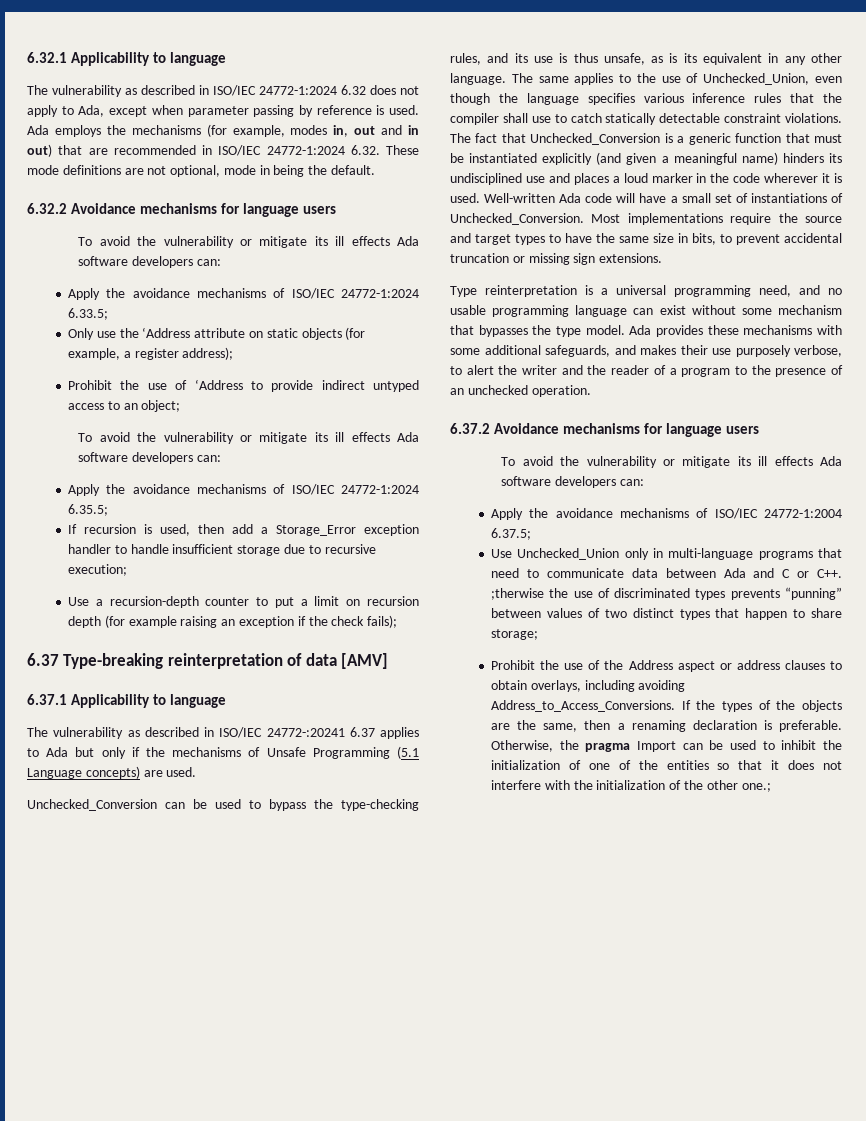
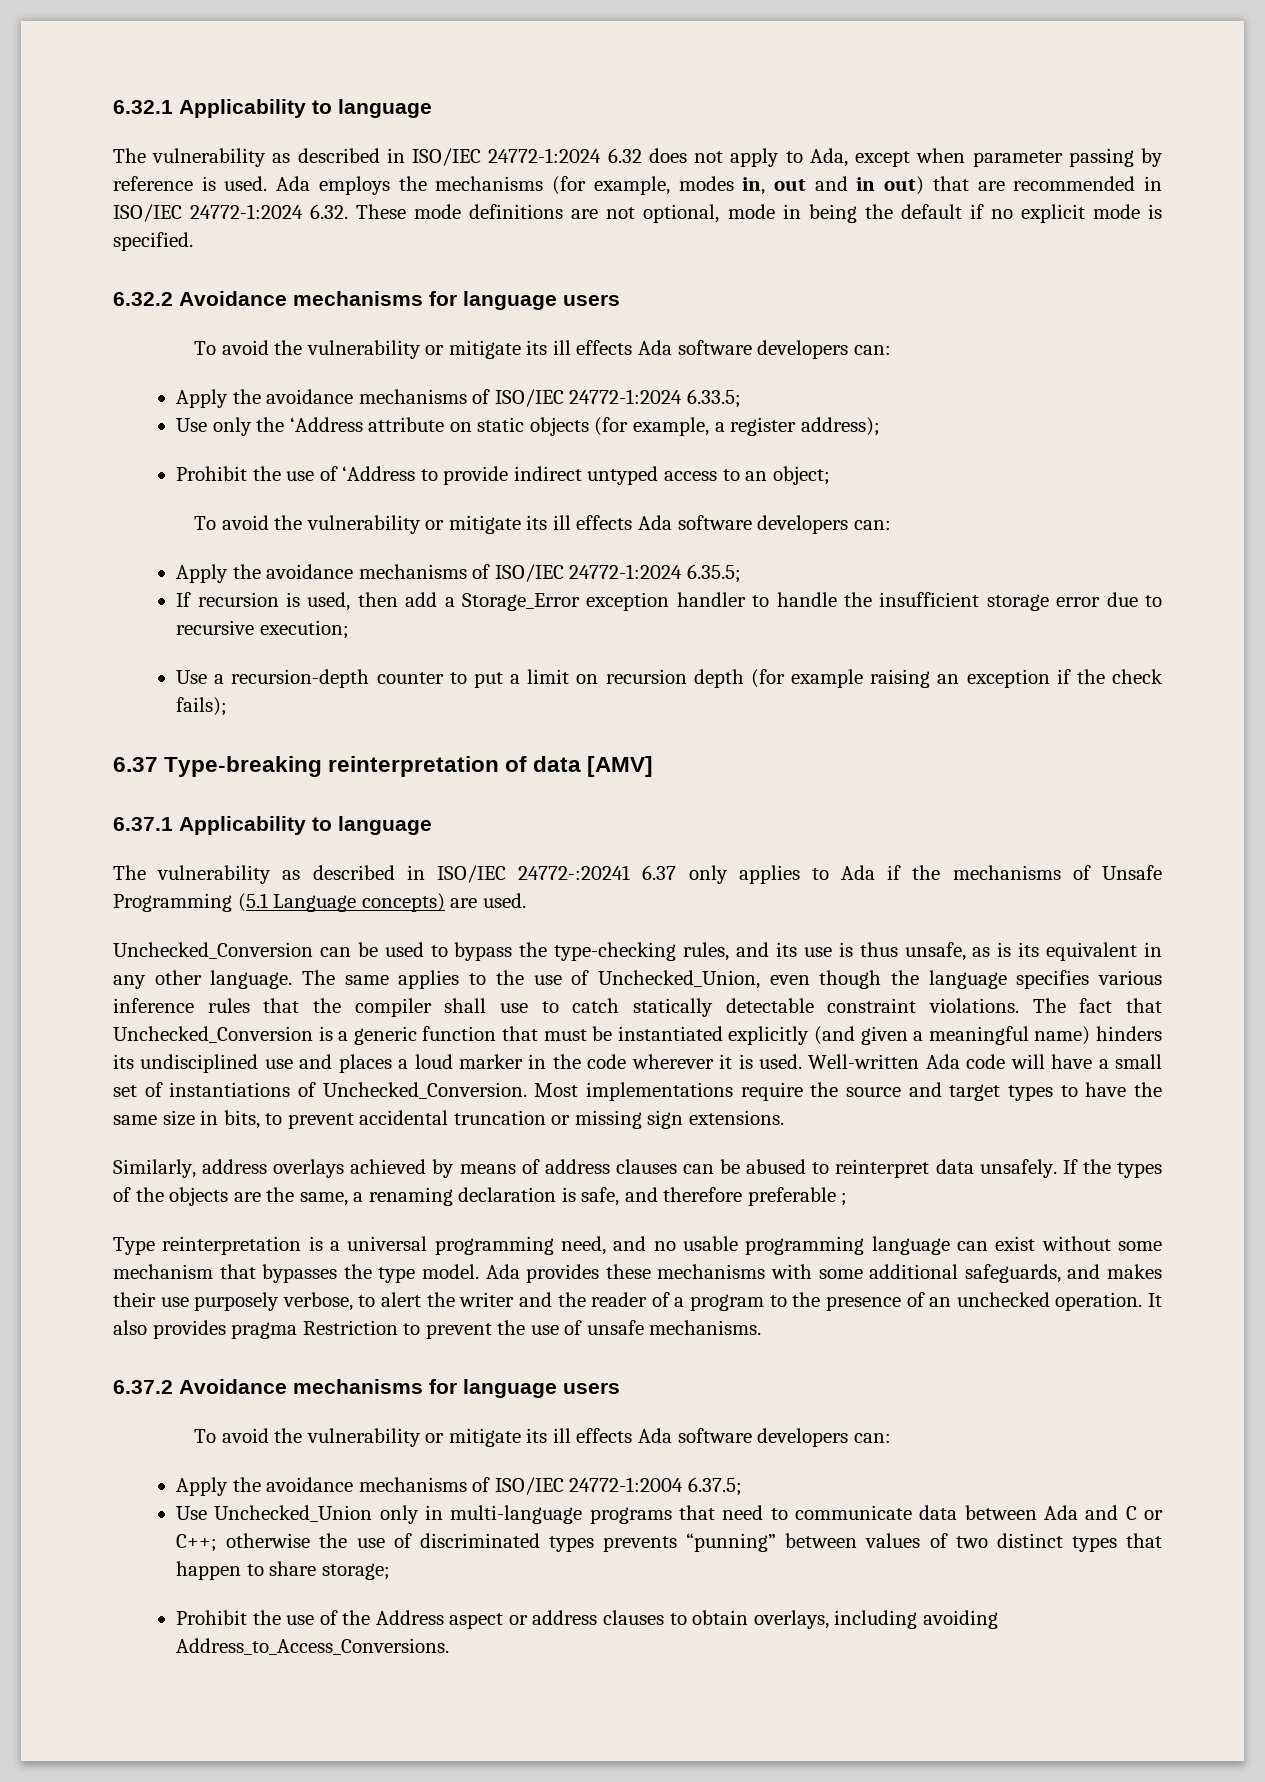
- Ada employs the mechanisms (for example, modes in, out and in out) that are recommended in ISO/IEC 24772-1:2024 6.32. These mode definitions are not optional, mode in being the default.
+ Ada employs the mechanisms (for example, modes in, out and in out) that are recommended in ISO/IEC 24772-1:2024 6.32. These mode definitions are not optional, mode in being the default if no explicit mode is specified.
- Only use the ‘Address attribute on static objects (for example, a register address);
+ Use only the ‘Address attribute on static objects (for example, a register address);
- If recursion is used, then add a Storage_Error exception handler to handle insufficient storage due to recursive execution;
+ If recursion is used, then add a Storage_Error exception handler to handle the insufficient storage error due to recursive execution;
- The vulnerability as described in ISO/IEC 24772-:20241 6.37 applies to Ada but only if the mechanisms of Unsafe Programming (5.1 Language concepts) are used.
+ The vulnerability as described in ISO/IEC 24772-:20241 6.37 only applies to Ada if the mechanisms of Unsafe Programming (5.1 Language concepts) are used.
+ Similarly, address overlays achieved by means of address clauses can be abused to reinterpret data unsafely. If the types of the objects are the same, a renaming declaration is safe, and therefore preferable ;
+ It also provides pragma Restriction to prevent the use of unsafe mechanisms.
- Use Unchecked_Union only in multi-language programs that need to communicate data between Ada and C or C++. ;therwise the use of discriminated types prevents “punning” between values of two distinct types that happen to share storage;
+ Use Unchecked_Union only in multi-language programs that need to communicate data between Ada and C or C++; otherwise the use of discriminated types prevents “punning” between values of two distinct types that happen to share storage;
- If the types of the objects are the same, then a renaming declaration is preferable. Otherwise, the pragma Import can be used to inhibit the initialization of one of the entities so that it does not interfere with the initialization of the other one.;

